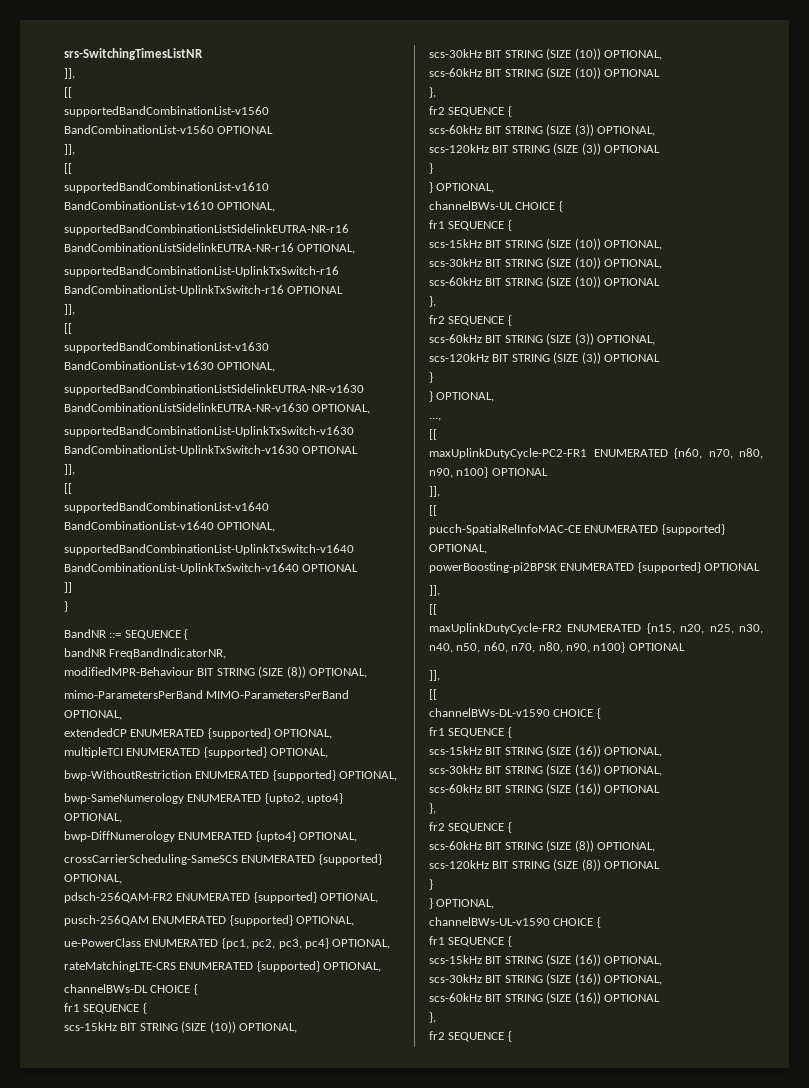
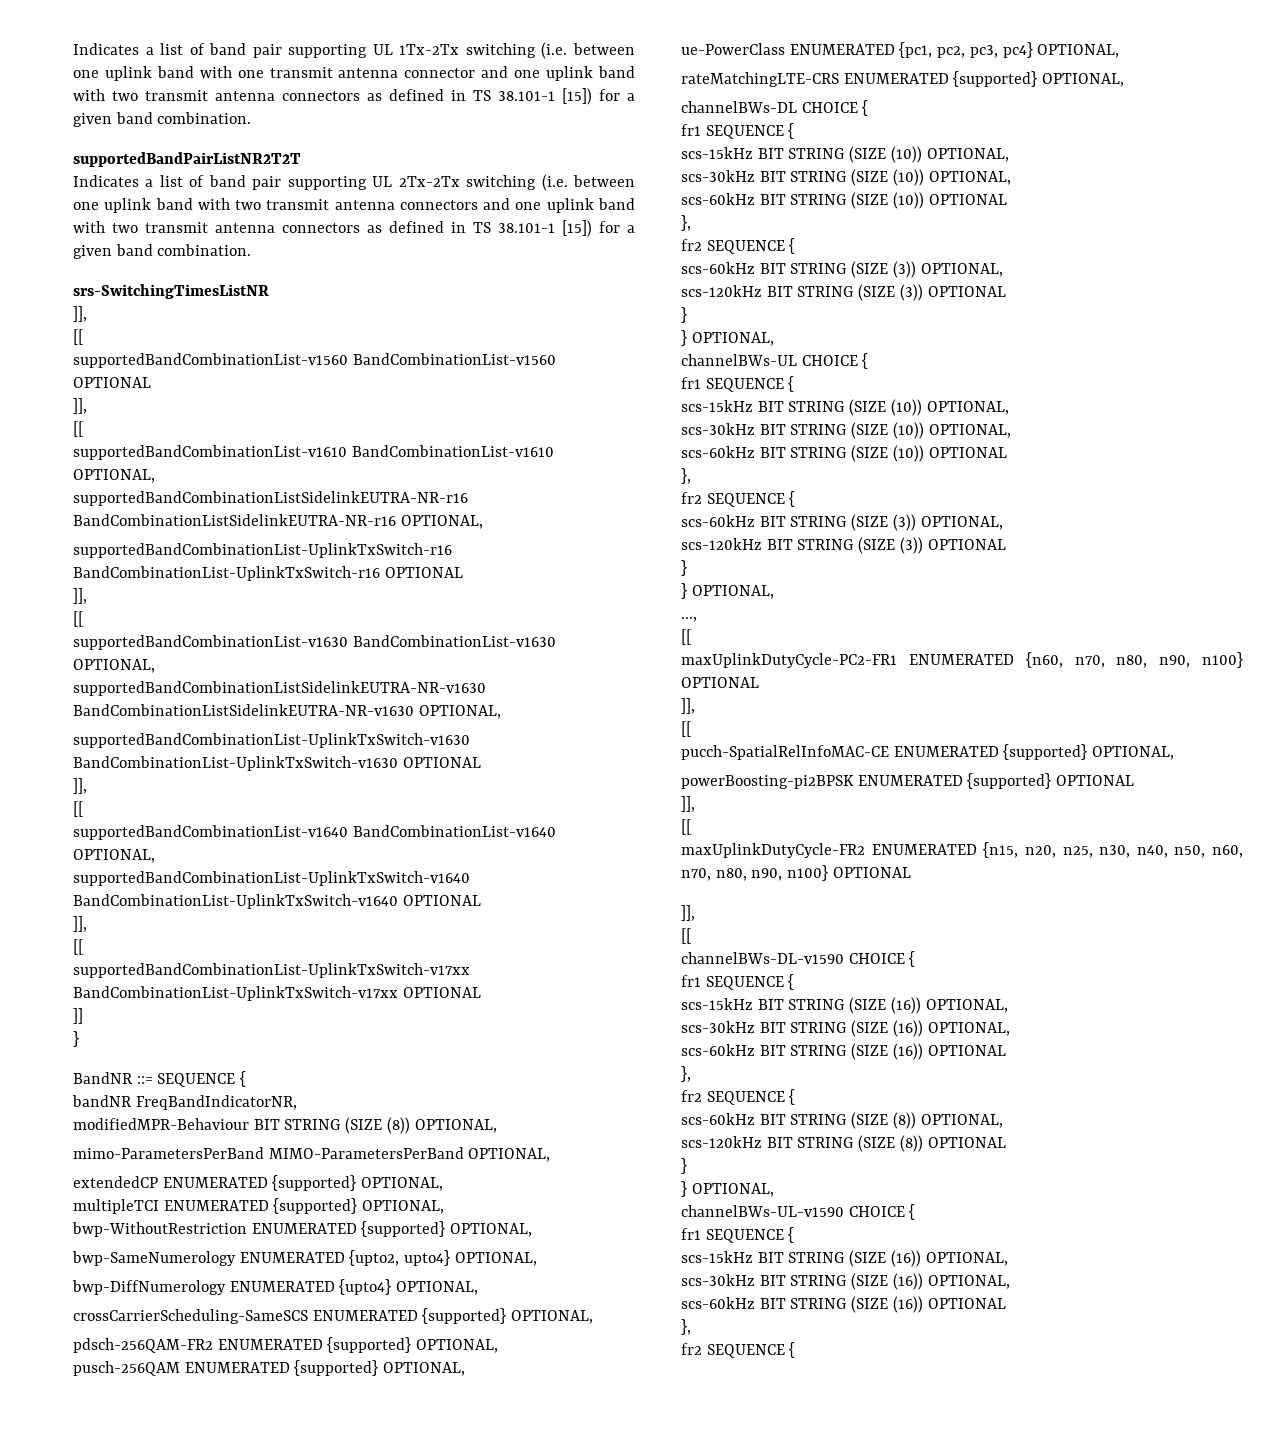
+ Indicates a list of band pair supporting UL 1Tx-2Tx switching (i.e. between one uplink band with one transmit antenna connector and one uplink band with two transmit antenna connectors as defined in TS 38.101-1 [15]) for a given band combination.
+ supportedBandPairListNR2T2T
+ Indicates a list of band pair supporting UL 2Tx-2Tx switching (i.e. between one uplink band with two transmit antenna connectors and one uplink band with two transmit antenna connectors as defined in TS 38.101-1 [15]) for a given band combination.
  supportedBandCombinationList-UplinkTxSwitch-v1640 BandCombinationList-UplinkTxSwitch-v1640 OPTIONAL
+ ]],
+ [[
+ supportedBandCombinationList-UplinkTxSwitch-v17xx BandCombinationList-UplinkTxSwitch-v17xx OPTIONAL

